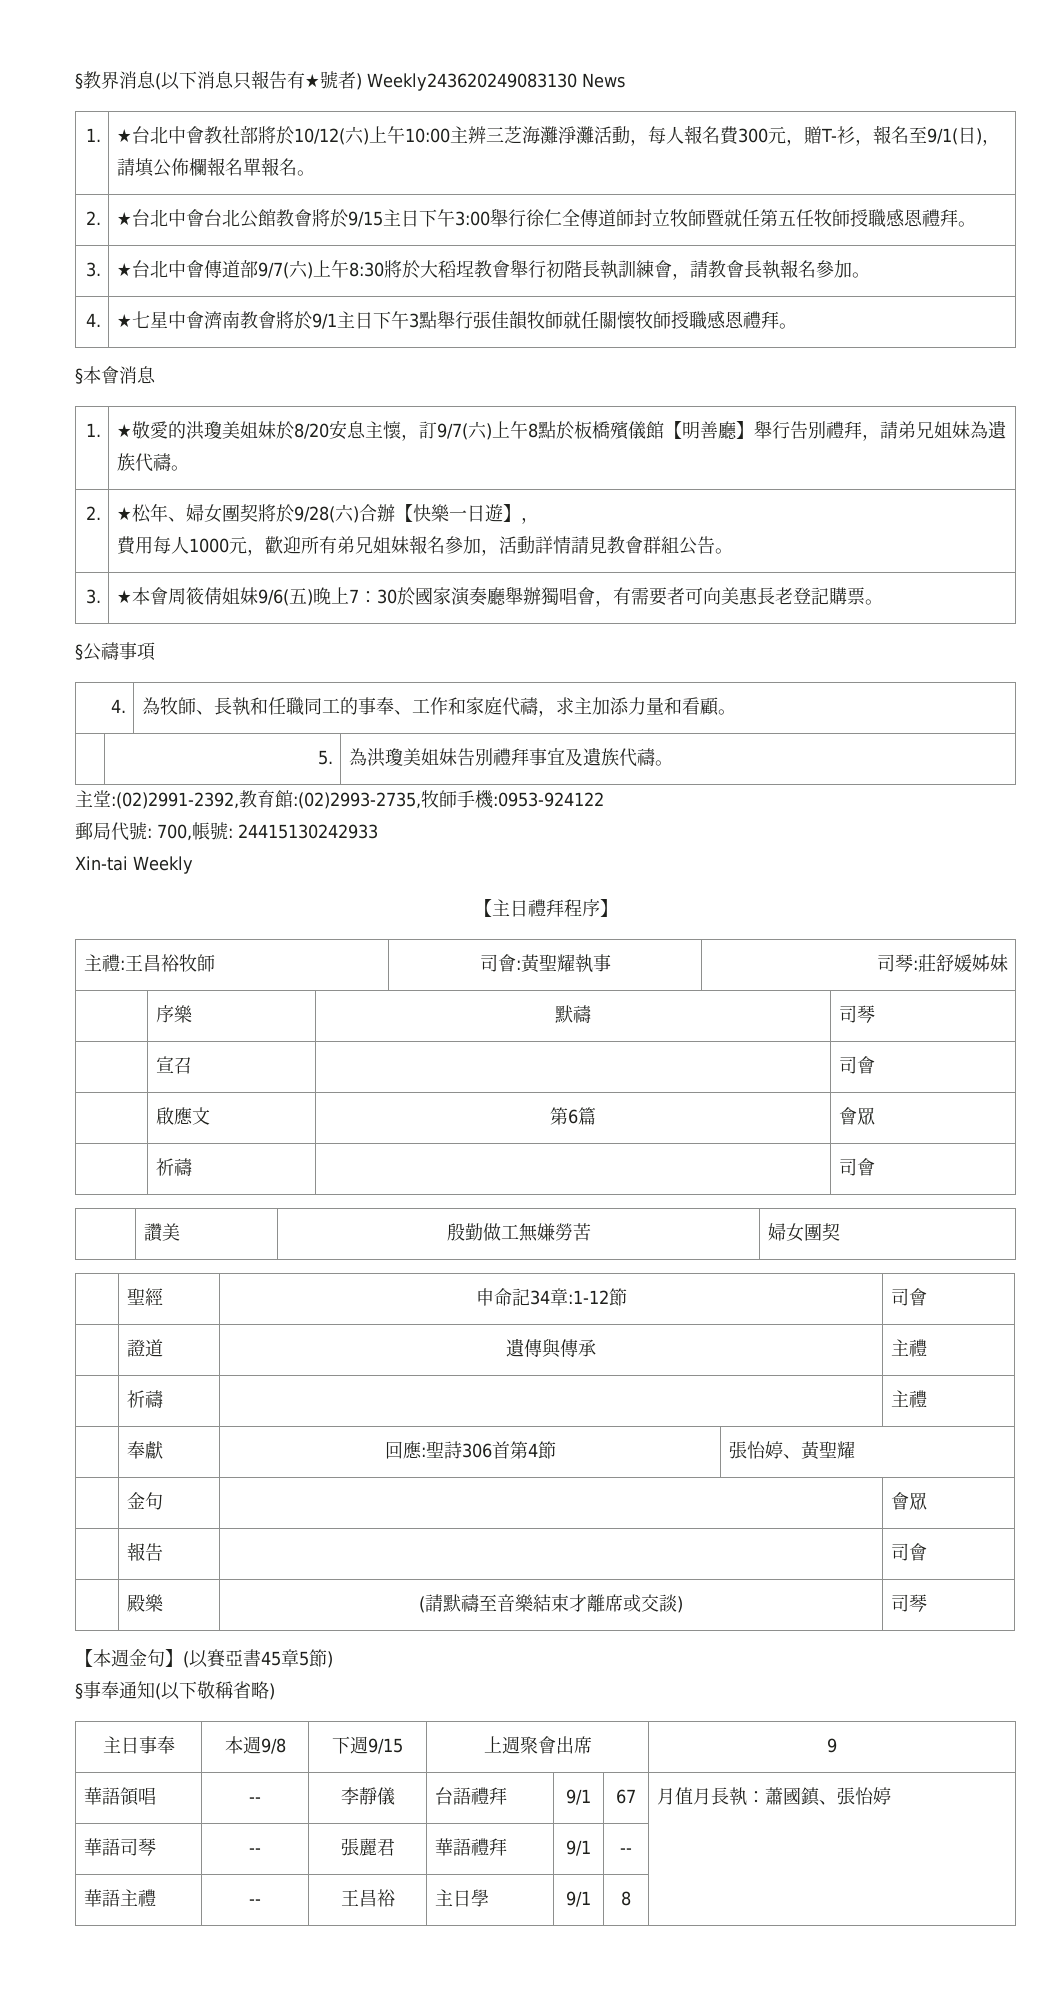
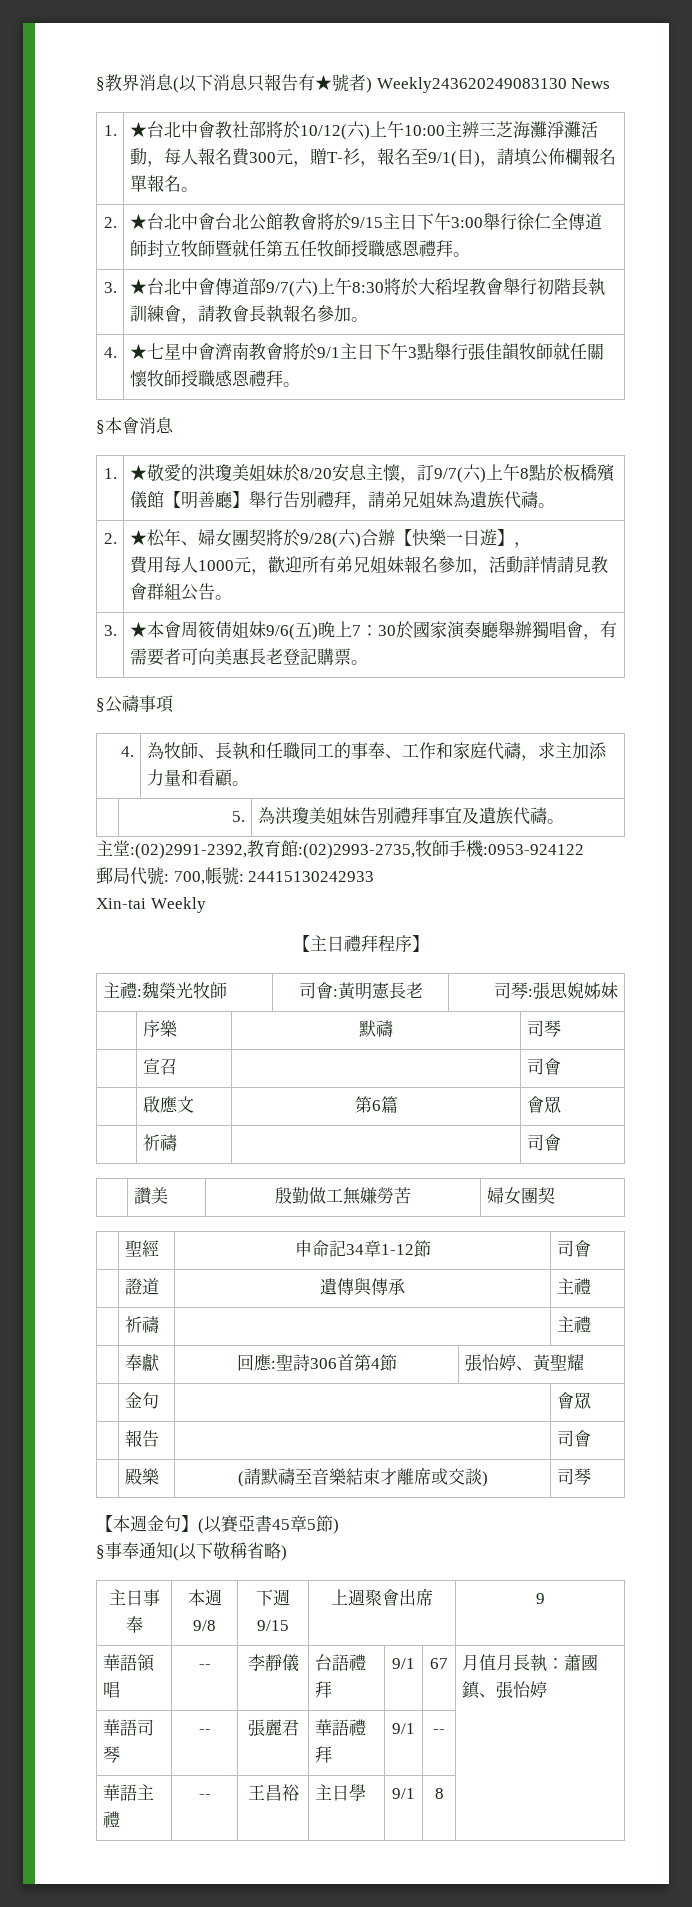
- 主禮:王昌裕牧師 | 司會:黃聖耀執事 | 司琴:莊舒媛姊妹
+ 主禮:魏榮光牧師 | 司會:黃明憲長老 | 司琴:張思婗姊妹
- | 聖經 | 申命記34章:1-12節 | 司會
+ | 聖經 | 申命記34章1-12節 | 司會

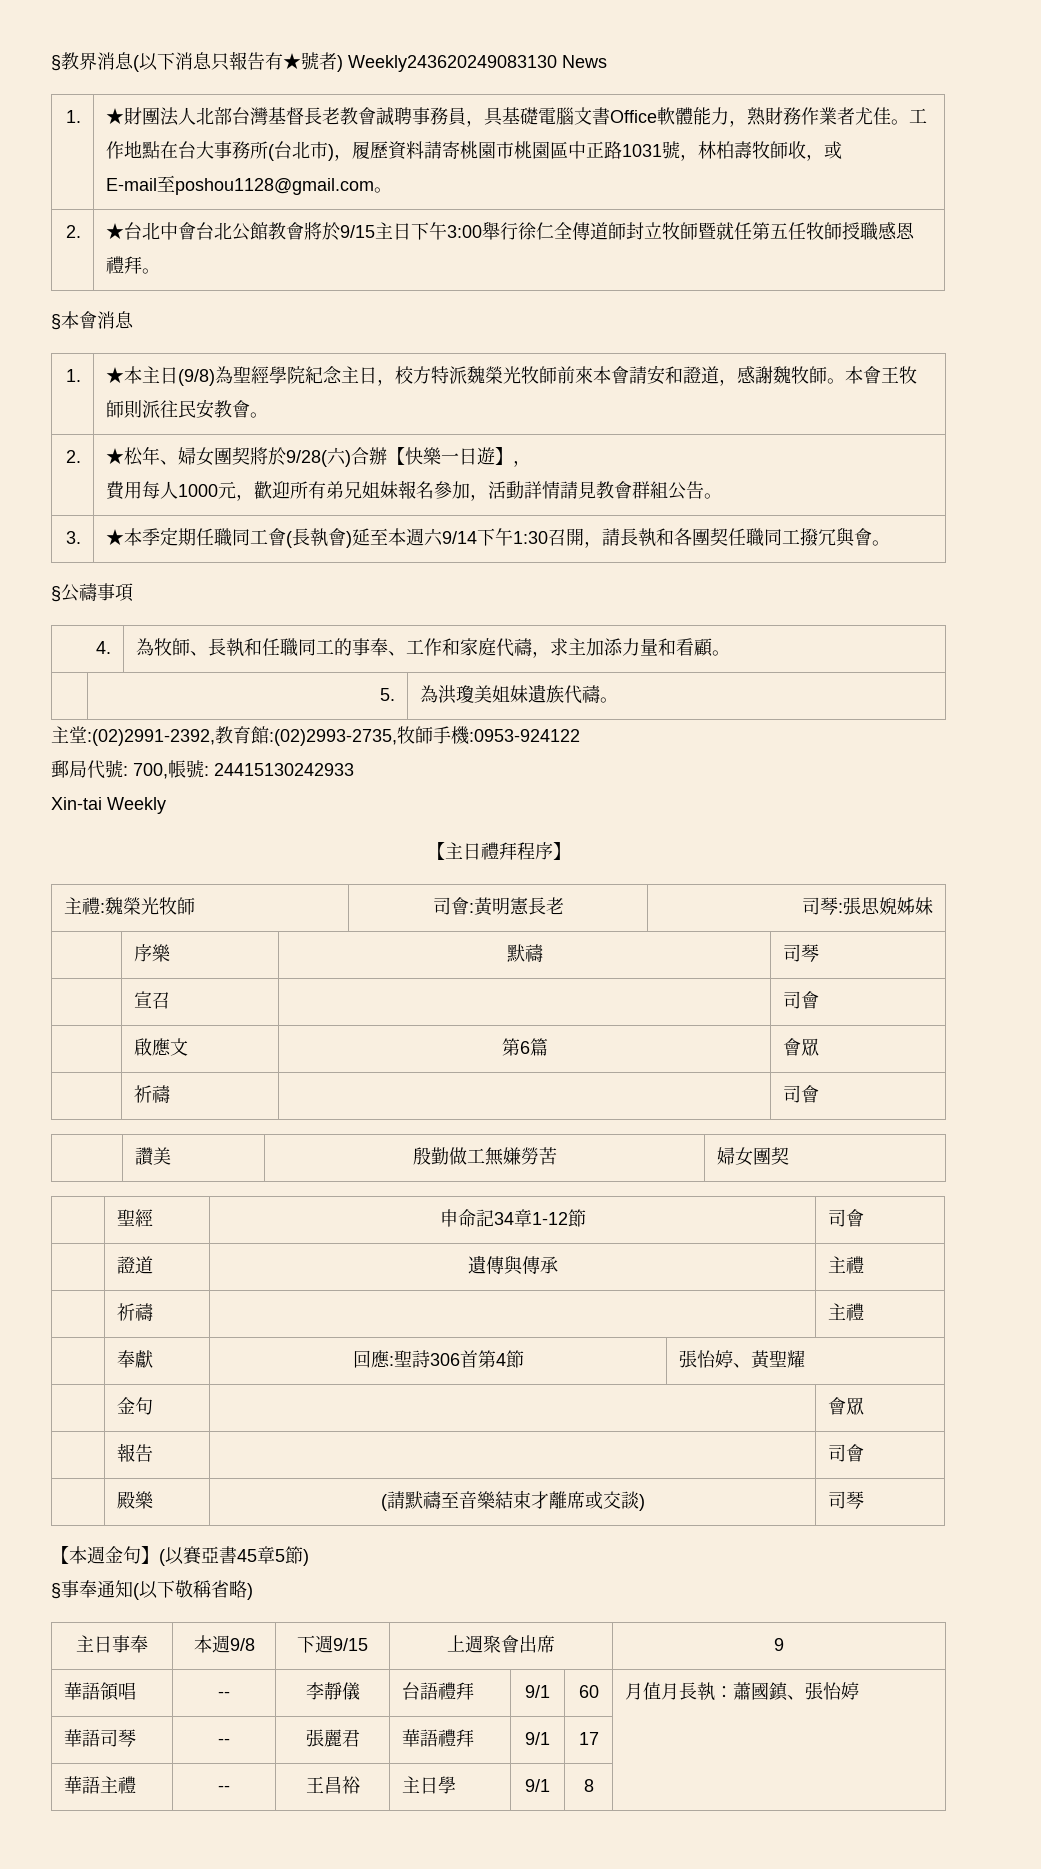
- ★台北中會教社部將於10/12(六)上午10:00主辨三芝海灘淨灘活動，每人報名費300元，贈T-衫，報名至9/1(日)，請填公佈欄報名單報名。
+ ★財團法人北部台灣基督長老教會誠聘事務員，具基礎電腦文書Office軟體能力，熟財務作業者尤佳。工作地點在台大事務所(台北市)，履歷資料請寄桃園市桃園區中正路1031號，林柏壽牧師收，或
+ E-mail至poshou1128@gmail.com。
- 3. | ★台北中會傳道部9/7(六)上午8:30將於大稻埕教會舉行初階長執訓練會，請教會長執報名參加。
- 4. | ★七星中會濟南教會將於9/1主日下午3點舉行張佳韻牧師就任關懷牧師授職感恩禮拜。
- 1. | ★敬愛的洪瓊美姐妹於8/20安息主懷，訂9/7(六)上午8點於板橋殯儀館【明善廳】舉行告別禮拜，請弟兄姐妹為遺族代禱。
+ 1. | ★本主日(9/8)為聖經學院紀念主日，校方特派魏榮光牧師前來本會請安和證道，感謝魏牧師。本會王牧師則派往民安教會。
- 3. | ★本會周筱倩姐妹9/6(五)晚上7：30於國家演奏廳舉辦獨唱會，有需要者可向美惠長老登記購票。
+ 3. | ★本季定期任職同工會(長執會)延至本週六9/14下午1:30召開，請長執和各團契任職同工撥冗與會。
- | 5. | 為洪瓊美姐妹告別禮拜事宜及遺族代禱。
+ | 5. | 為洪瓊美姐妹遺族代禱。
- 華語領唱 | -- | 李靜儀 | 台語禮拜 | 9/1 | 67 | 月值月長執：蕭國鎮、張怡婷
+ 華語領唱 | -- | 李靜儀 | 台語禮拜 | 9/1 | 60 | 月值月長執：蕭國鎮、張怡婷
- 華語司琴 | -- | 張麗君 | 華語禮拜 | 9/1 | -- |
+ 華語司琴 | -- | 張麗君 | 華語禮拜 | 9/1 | 17 |

